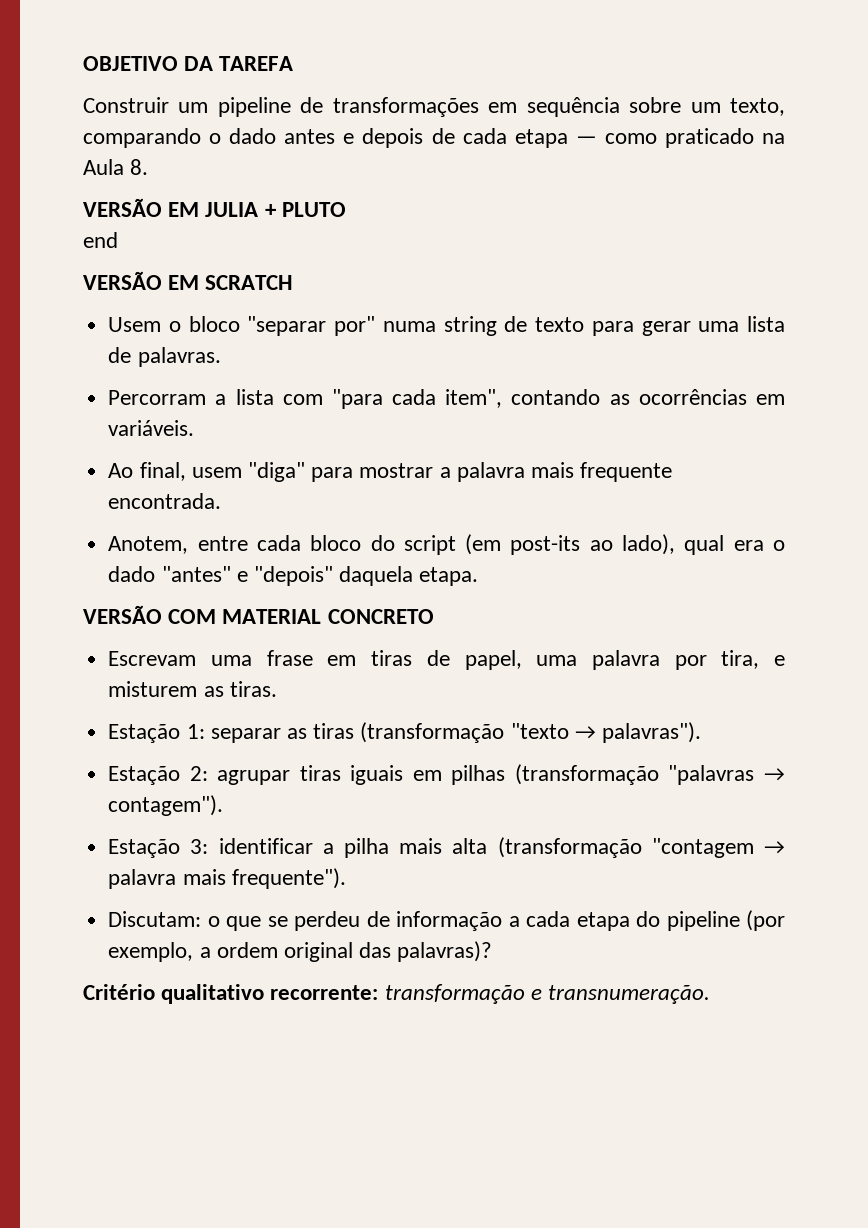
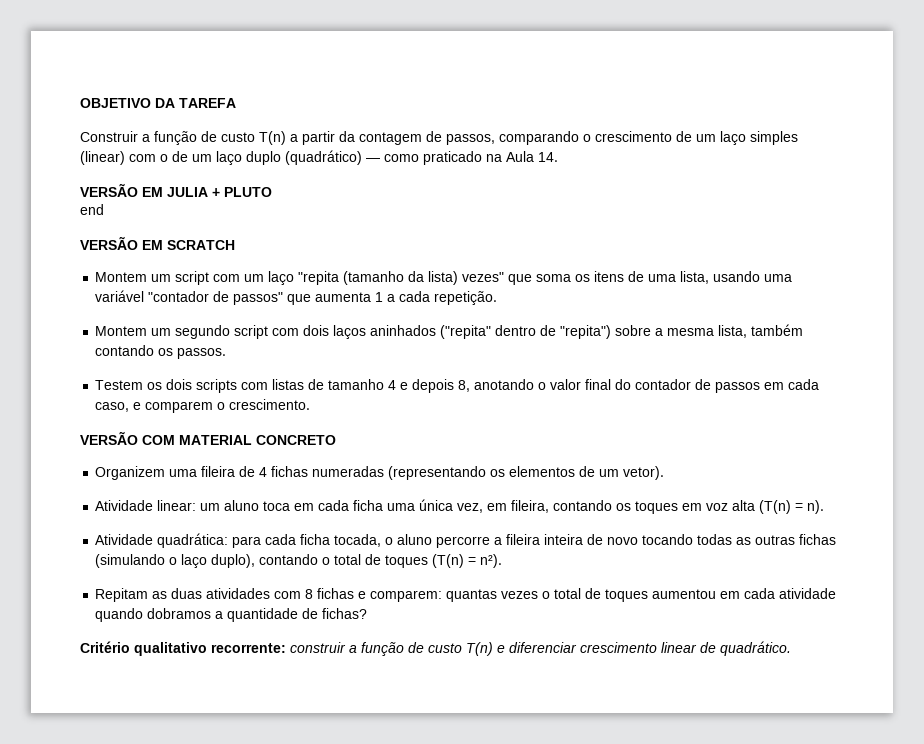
- Construir um pipeline de transformações em sequência sobre um texto, comparando o dado antes e depois de cada etapa — como praticado na Aula 8.
+ Construir a função de custo T(n) a partir da contagem de passos, comparando o crescimento de um laço simples (linear) com o de um laço duplo (quadrático) — como praticado na Aula 14.
- Usem o bloco "separar por" numa string de texto para gerar uma lista de palavras.
- Percorram a lista com "para cada item", contando as ocorrências em variáveis.
- Ao final, usem "diga" para mostrar a palavra mais frequente encontrada.
- Anotem, entre cada bloco do script (em post-its ao lado), qual era o dado "antes" e "depois" daquela etapa.
+ Montem um script com um laço "repita (tamanho da lista) vezes" que soma os itens de uma lista, usando uma variável "contador de passos" que aumenta 1 a cada repetição.
+ Montem um segundo script com dois laços aninhados ("repita" dentro de "repita") sobre a mesma lista, também contando os passos.
+ Testem os dois scripts com listas de tamanho 4 e depois 8, anotando o valor final do contador de passos em cada caso, e comparem o crescimento.
  VERSÃO COM MATERIAL CONCRETO
- Escrevam uma frase em tiras de papel, uma palavra por tira, e misturem as tiras.
- Estação 1: separar as tiras (transformação "texto → palavras").
- Estação 2: agrupar tiras iguais em pilhas (transformação "palavras → contagem").
- Estação 3: identificar a pilha mais alta (transformação "contagem → palavra mais frequente").
- Discutam: o que se perdeu de informação a cada etapa do pipeline (por exemplo, a ordem original das palavras)?
- Critério qualitativo recorrente: transformação e transnumeração.
+ Organizem uma fileira de 4 fichas numeradas (representando os elementos de um vetor).
+ Atividade linear: um aluno toca em cada ficha uma única vez, em fileira, contando os toques em voz alta (T(n) = n).
+ Atividade quadrática: para cada ficha tocada, o aluno percorre a fileira inteira de novo tocando todas as outras fichas (simulando o laço duplo), contando o total de toques (T(n) = n²).
+ Repitam as duas atividades com 8 fichas e comparem: quantas vezes o total de toques aumentou em cada atividade quando dobramos a quantidade de fichas?
+ Critério qualitativo recorrente: construir a função de custo T(n) e diferenciar crescimento linear de quadrático.

